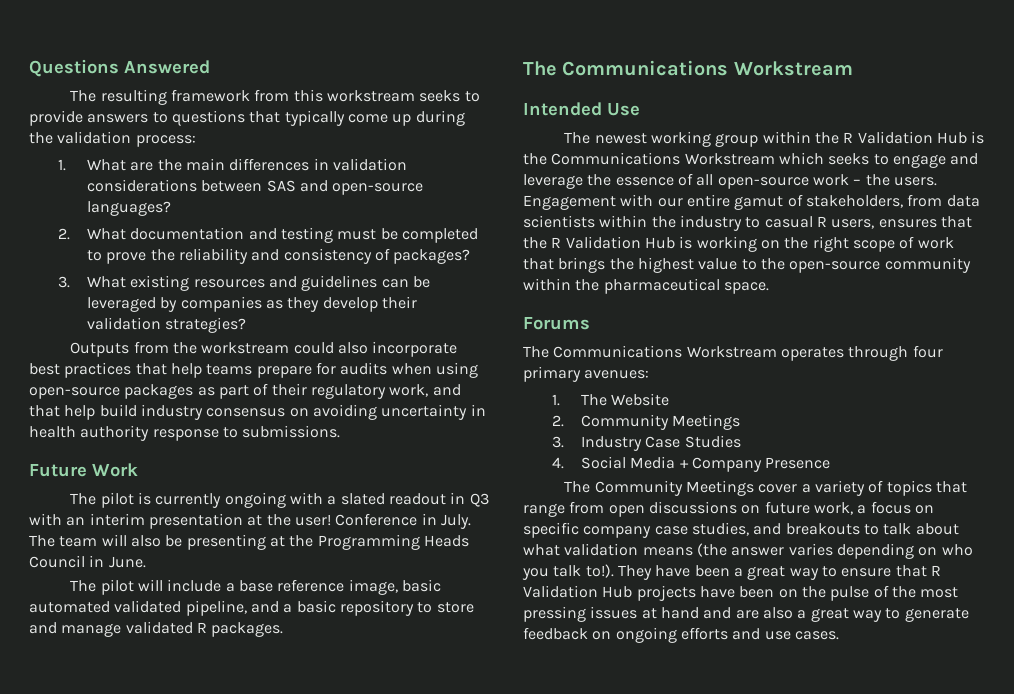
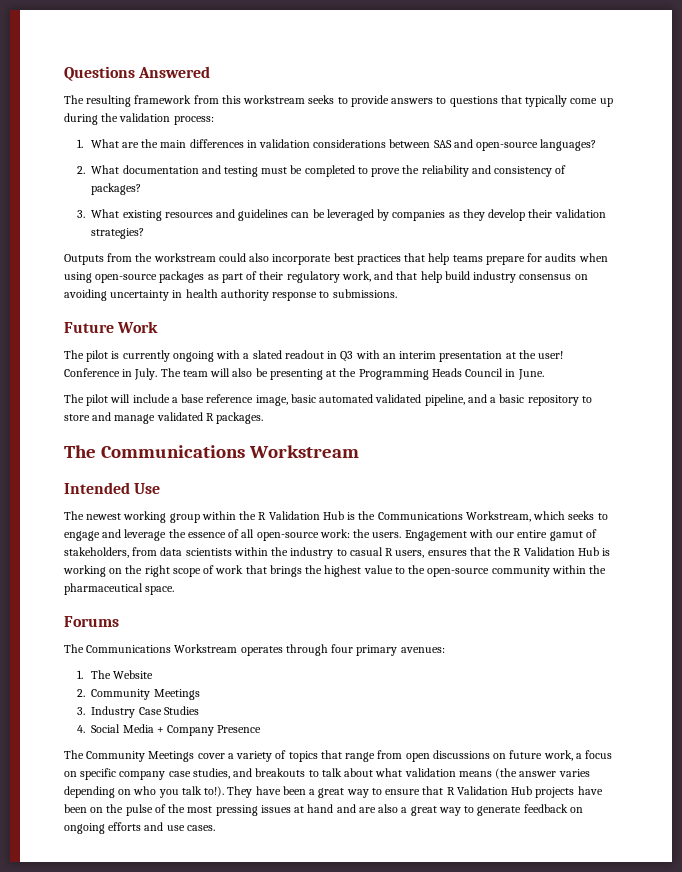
- The newest working group within the R Validation Hub is the Communications Workstream which seeks to engage and leverage the essence of all open-source work – the users.
+ The newest working group within the R Validation Hub is the Communications Workstream, which seeks to engage and leverage the essence of all open-source work: the users.

